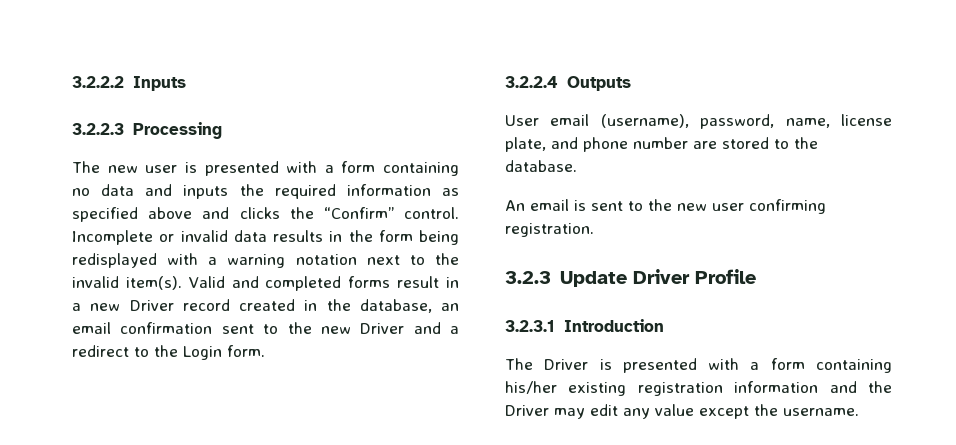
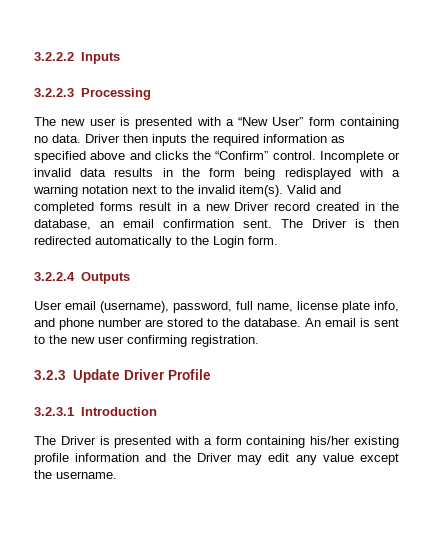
- The new user is presented with a form containing no data and inputs the required information as specified above and clicks the “Confirm” control.
+ The new user is presented with a “New User” form containing no data. Driver then inputs the required information as specified above and clicks the “Confirm” control.
- Valid and completed forms result in a new Driver record created in the database, an email confirmation sent to the new Driver and a redirect to the Login form.
+ Valid and completed forms result in a new Driver record created in the database, an email confirmation sent. The Driver is then redirected automatically to the Login form.
- User email (username), password, name, license plate, and phone number are stored to the database.
- An email is sent to the new user confirming registration.
+ User email (username), password, full name, license plate info, and phone number are stored to the database. An email is sent to the new user confirming registration.
- The Driver is presented with a form containing his/her existing registration information and the Driver may edit any value except the username.
+ The Driver is presented with a form containing his/her existing profile information and the Driver may edit any value except the username.

